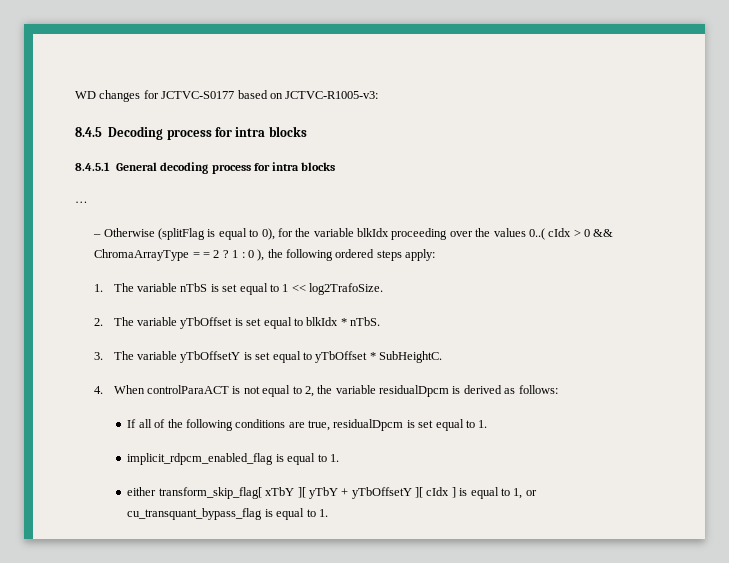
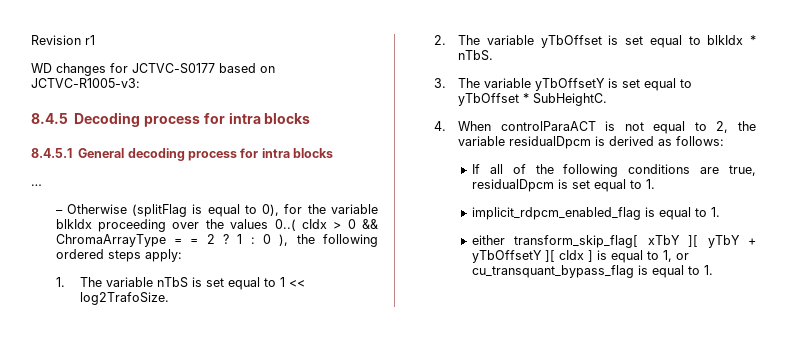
+ Revision r1

